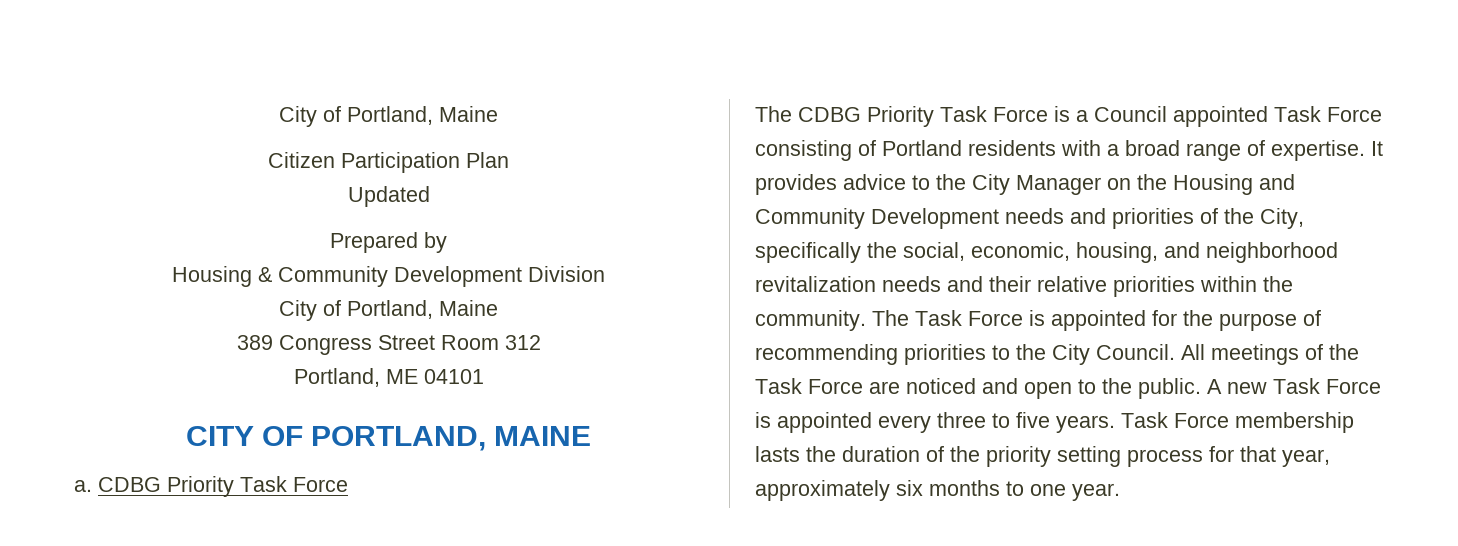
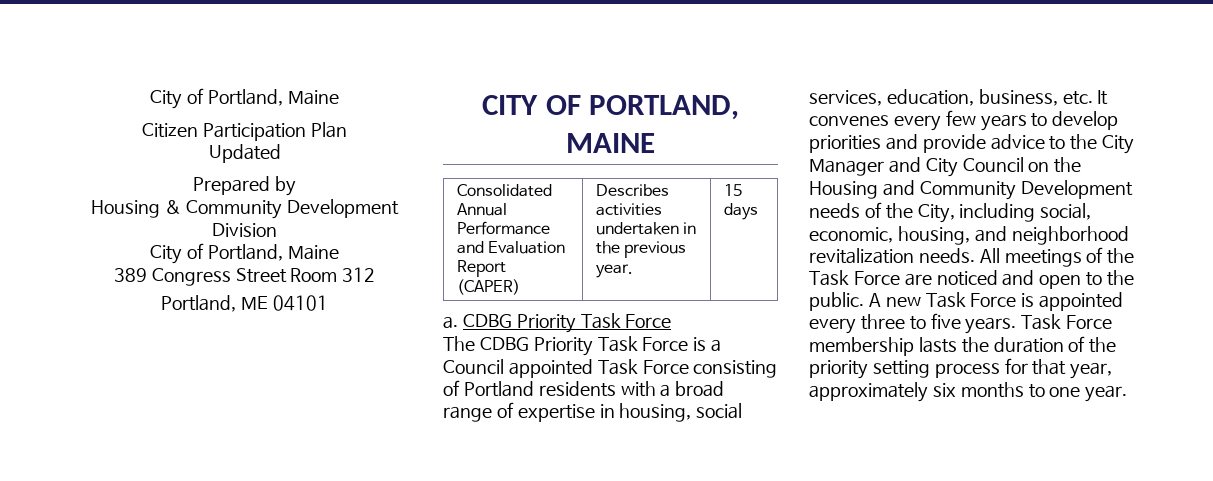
+ Consolidated Annual Performance and Evaluation Report (CAPER) | Describes activities undertaken in the previous year. | 15 days
- The CDBG Priority Task Force is a Council appointed Task Force consisting of Portland residents with a broad range of expertise. It provides advice to the City Manager on the Housing and Community Development needs and priorities of the City, specifically the social, economic, housing, and neighborhood revitalization needs and their relative priorities within the community. The Task Force is appointed for the purpose of recommending priorities to the City Council.
+ The CDBG Priority Task Force is a Council appointed Task Force consisting of Portland residents with a broad range of expertise in housing, social services, education, business, etc. It convenes every few years to develop priorities and provide advice to the City Manager and City Council on the Housing and Community Development needs of the City, including social, economic, housing, and neighborhood revitalization needs.

